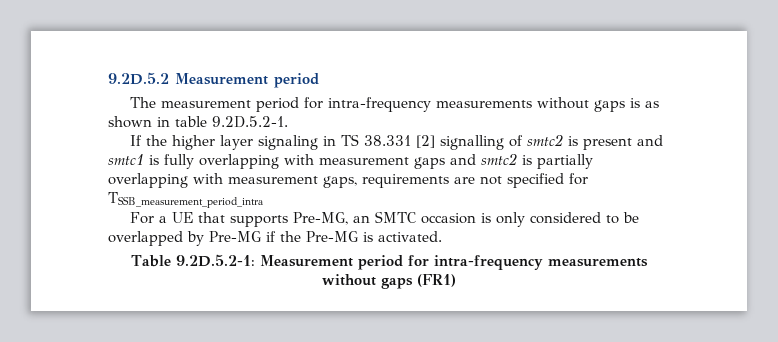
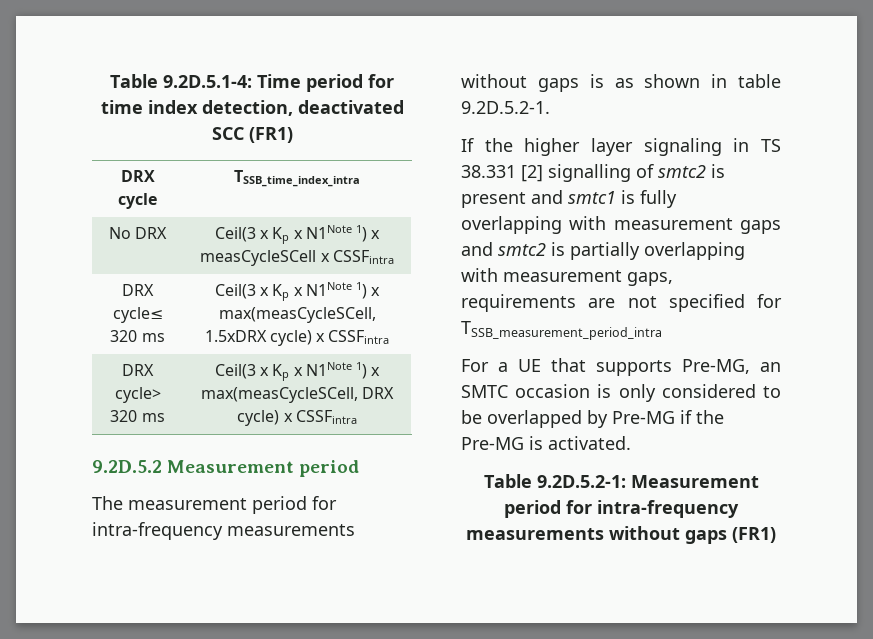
+ Table 9.2D.5.1-4: Time period for time index detection, deactivated SCC (FR1)
+ DRX cycle | TSSB_time_index_intra
+ No DRX | Ceil(3 x Kp x N1Note 1) x measCycleSCell x CSSFintra
+ DRX cycle≤ 320 ms | Ceil(3 x Kp x N1Note 1) x max(measCycleSCell, 1.5xDRX cycle) x CSSFintra
+ DRX cycle> 320 ms | Ceil(3 x Kp x N1Note 1) x max(measCycleSCell, DRX cycle) x CSSFintra

